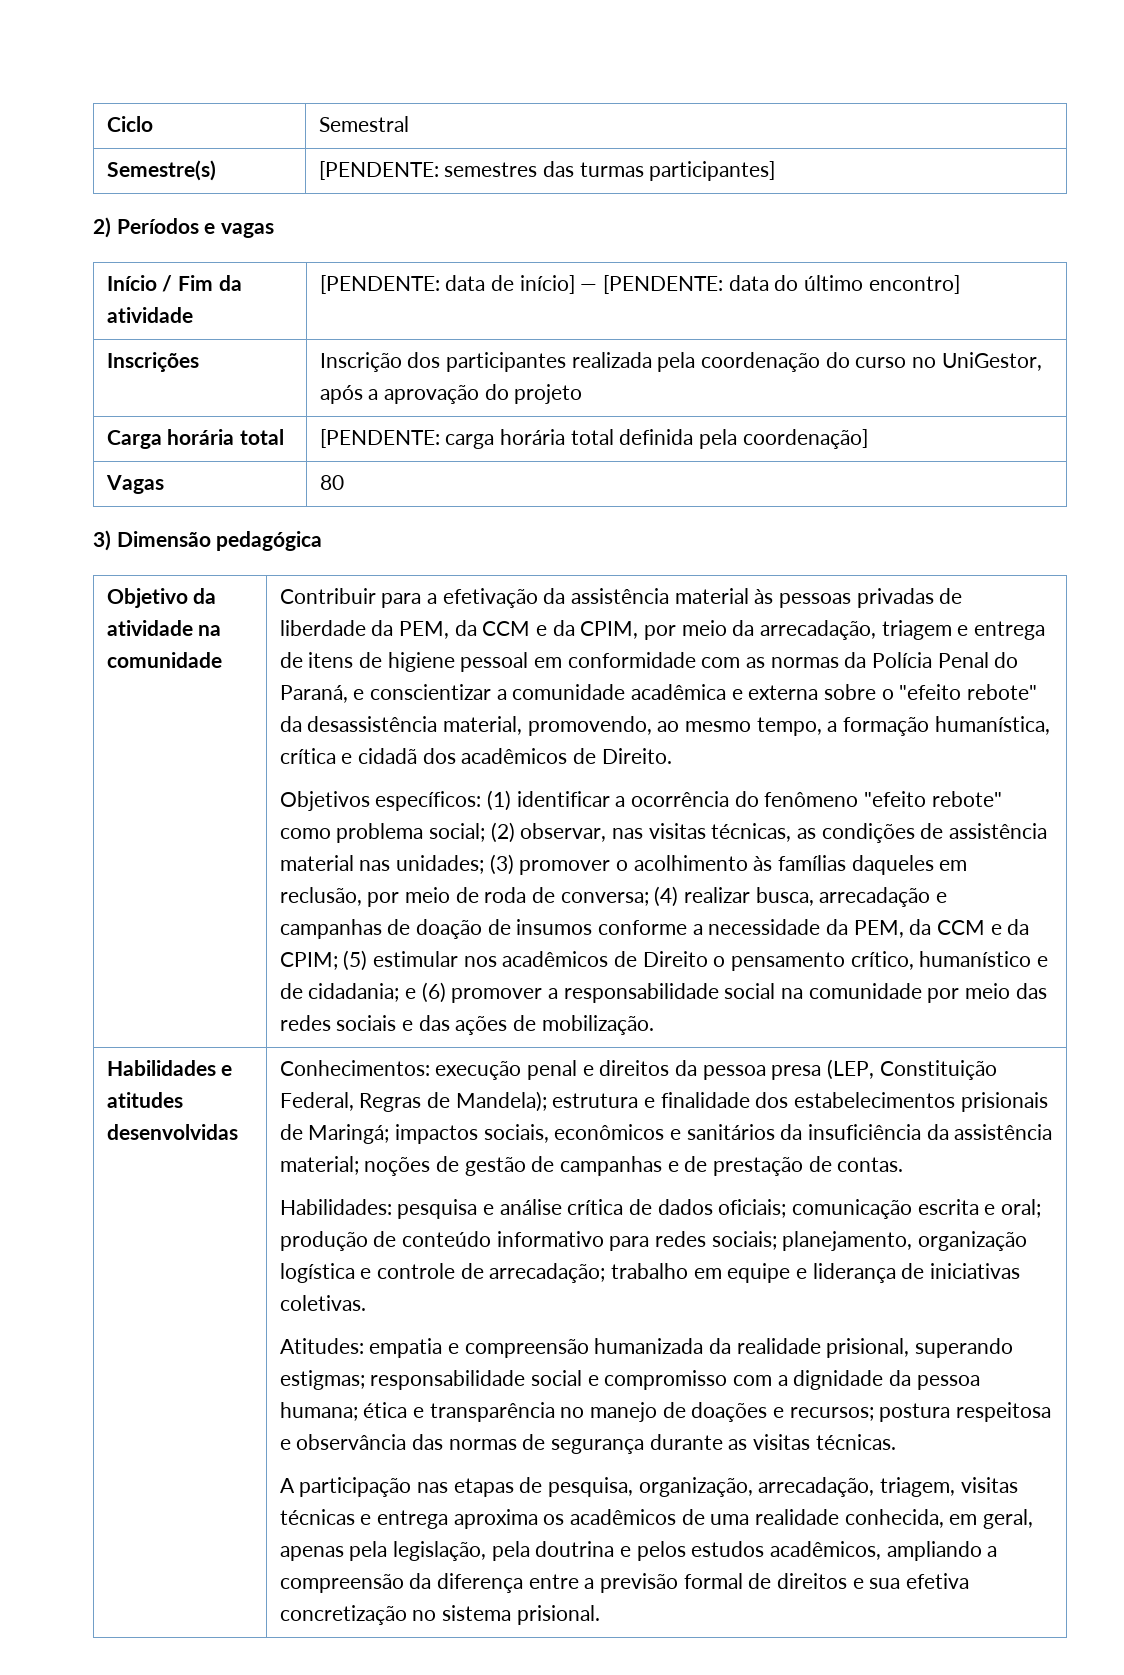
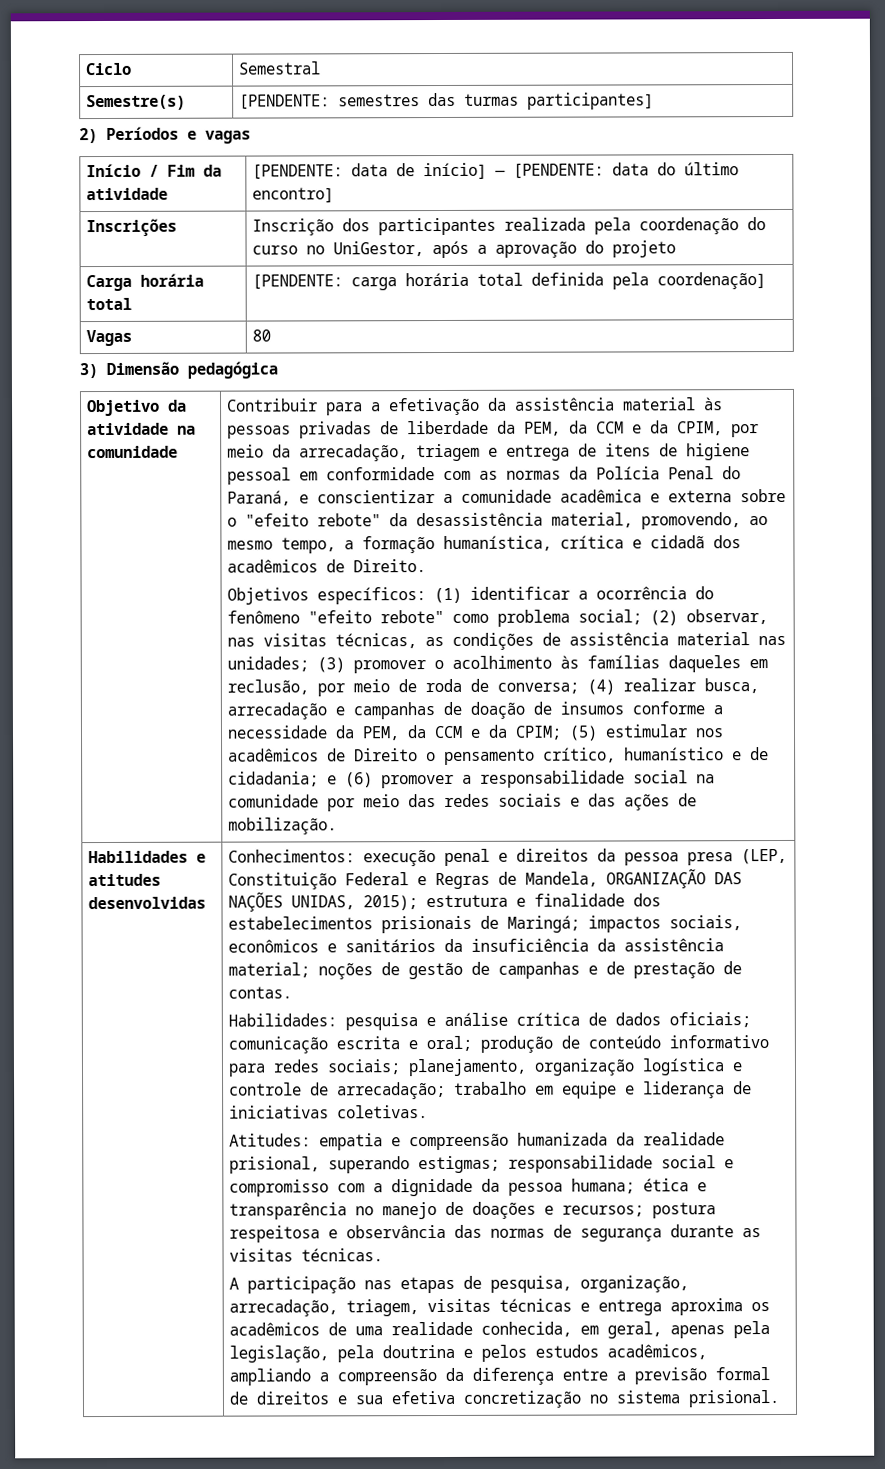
- Conhecimentos: execução penal e direitos da pessoa presa (LEP, Constituição Federal, Regras de Mandela); estrutura e finalidade dos estabelecimentos prisionais de Maringá; impactos sociais, econômicos e sanitários da insuficiência da assistência material; noções de gestão de campanhas e de prestação de contas.
+ Conhecimentos: execução penal e direitos da pessoa presa (LEP, Constituição Federal e Regras de Mandela, ORGANIZAÇÃO DAS NAÇÕES UNIDAS, 2015); estrutura e finalidade dos estabelecimentos prisionais de Maringá; impactos sociais, econômicos e sanitários da insuficiência da assistência material; noções de gestão de campanhas e de prestação de contas.

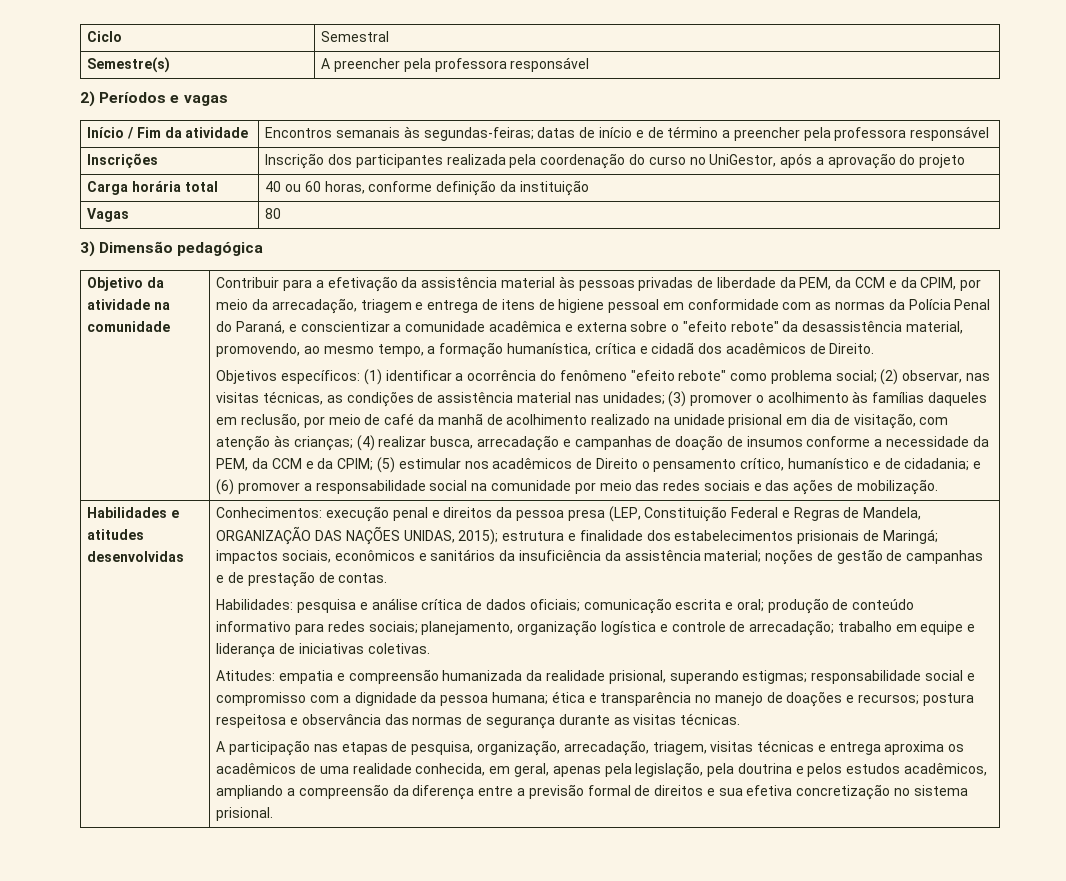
- Semestre(s) | [PENDENTE: semestres das turmas participantes]
+ Semestre(s) | A preencher pela professora responsável
- Início / Fim da atividade | [PENDENTE: data de início] — [PENDENTE: data do último encontro]
+ Início / Fim da atividade | Encontros semanais às segundas-feiras; datas de início e de término a preencher pela professora responsável
- Carga horária total | [PENDENTE: carga horária total definida pela coordenação]
+ Carga horária total | 40 ou 60 horas, conforme definição da instituição
- (3) promover o acolhimento às famílias daqueles em reclusão, por meio de roda de conversa;
+ (3) promover o acolhimento às famílias daqueles em reclusão, por meio de café da manhã de acolhimento realizado na unidade prisional em dia de visitação, com atenção às crianças;

